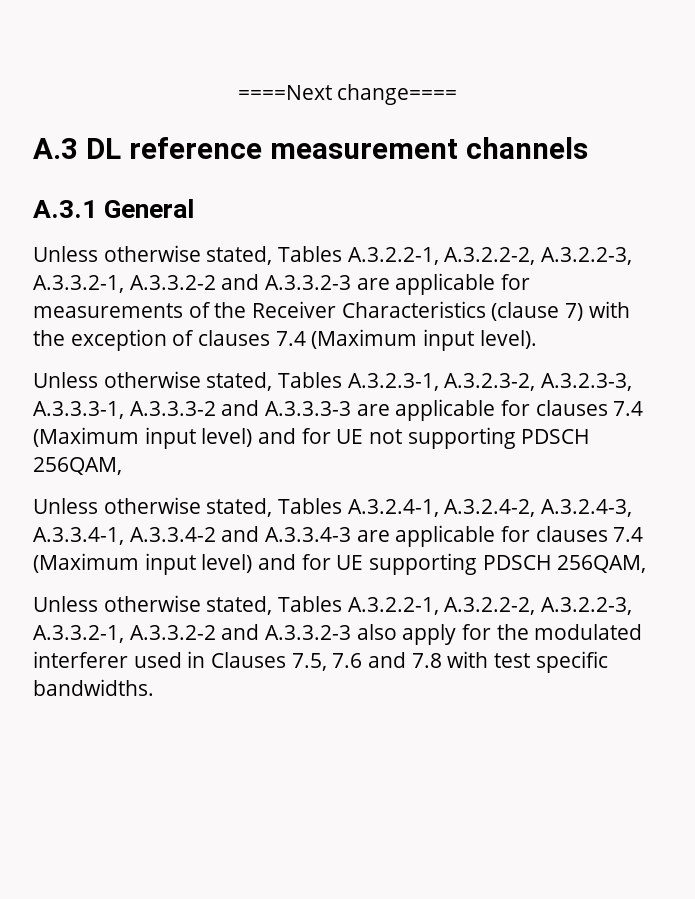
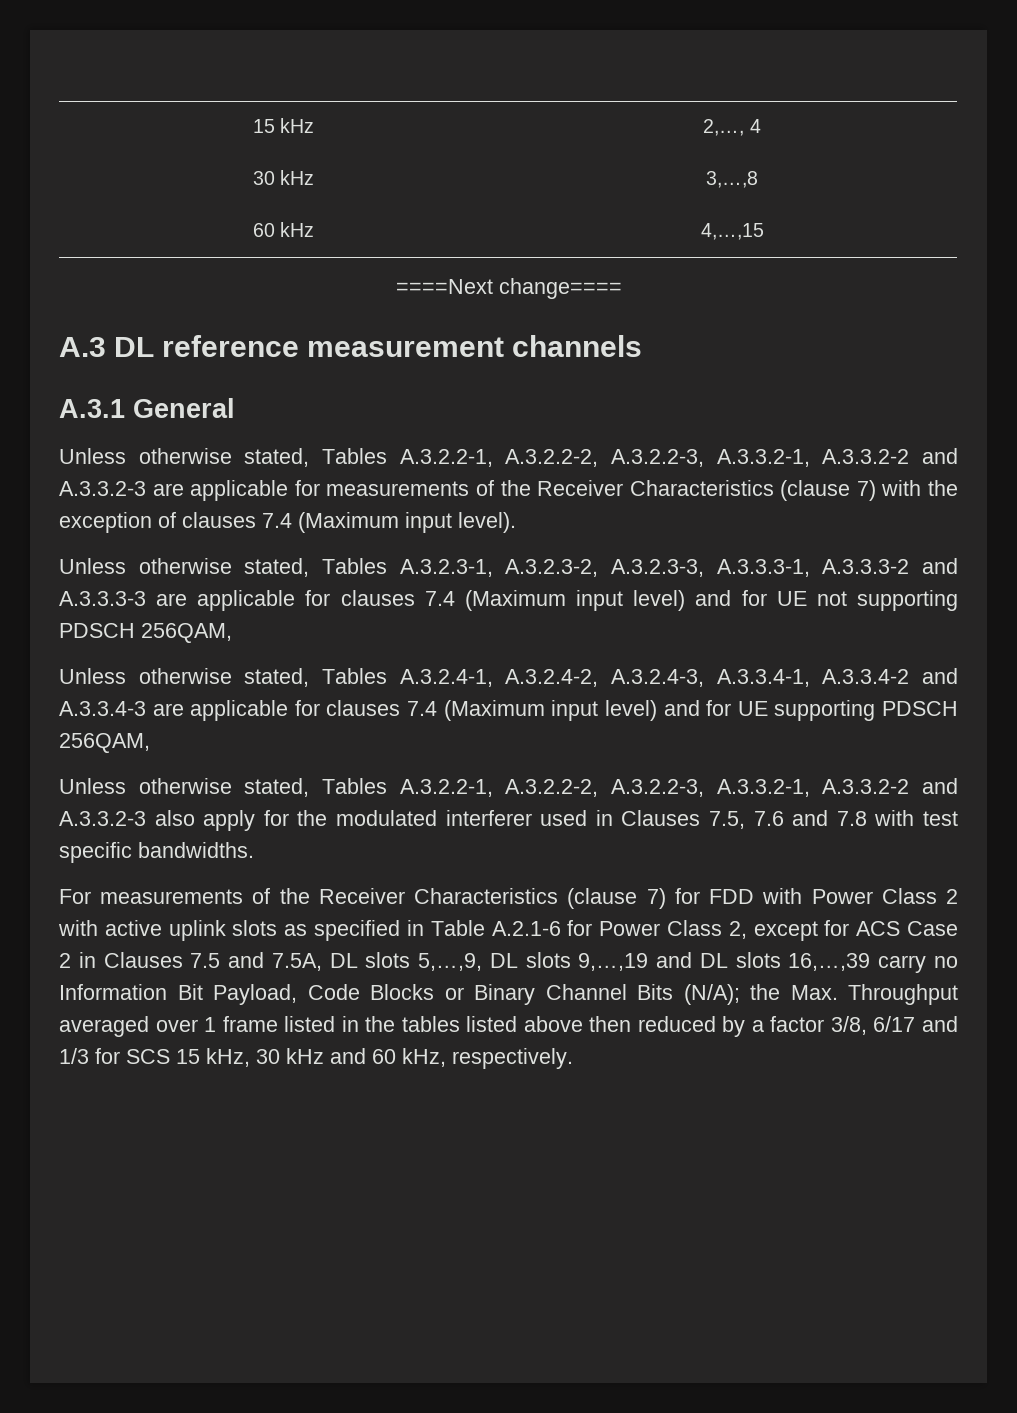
+ 15 kHz | 2,…, 4
+ 30 kHz | 3,…,8
+ 60 kHz | 4,…,15
+ For measurements of the Receiver Characteristics (clause 7) for FDD with Power Class 2 with active uplink slots as specified in Table A.2.1-6 for Power Class 2, except for ACS Case 2 in Clauses 7.5 and 7.5A, DL slots 5,…,9, DL slots 9,…,19 and DL slots 16,…,39 carry no Information Bit Payload, Code Blocks or Binary Channel Bits (N/A); the Max. Throughput averaged over 1 frame listed in the tables listed above then reduced by a factor 3/8, 6/17 and 1/3 for SCS 15 kHz, 30 kHz and 60 kHz, respectively.

